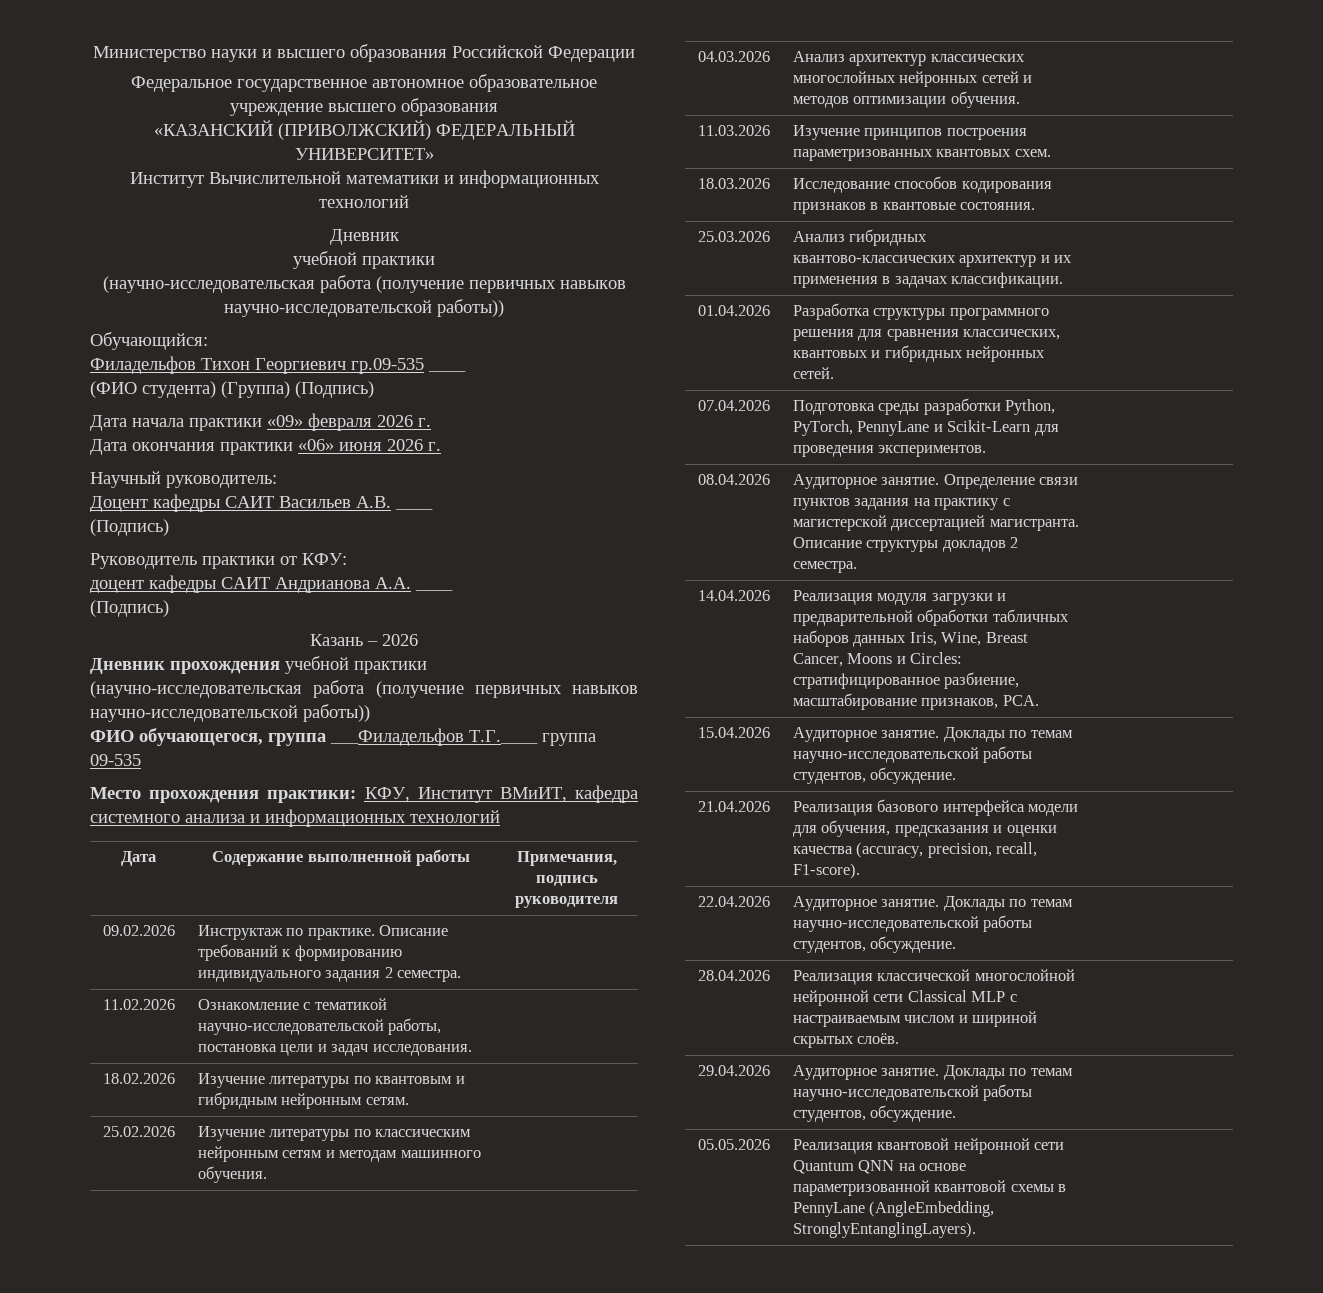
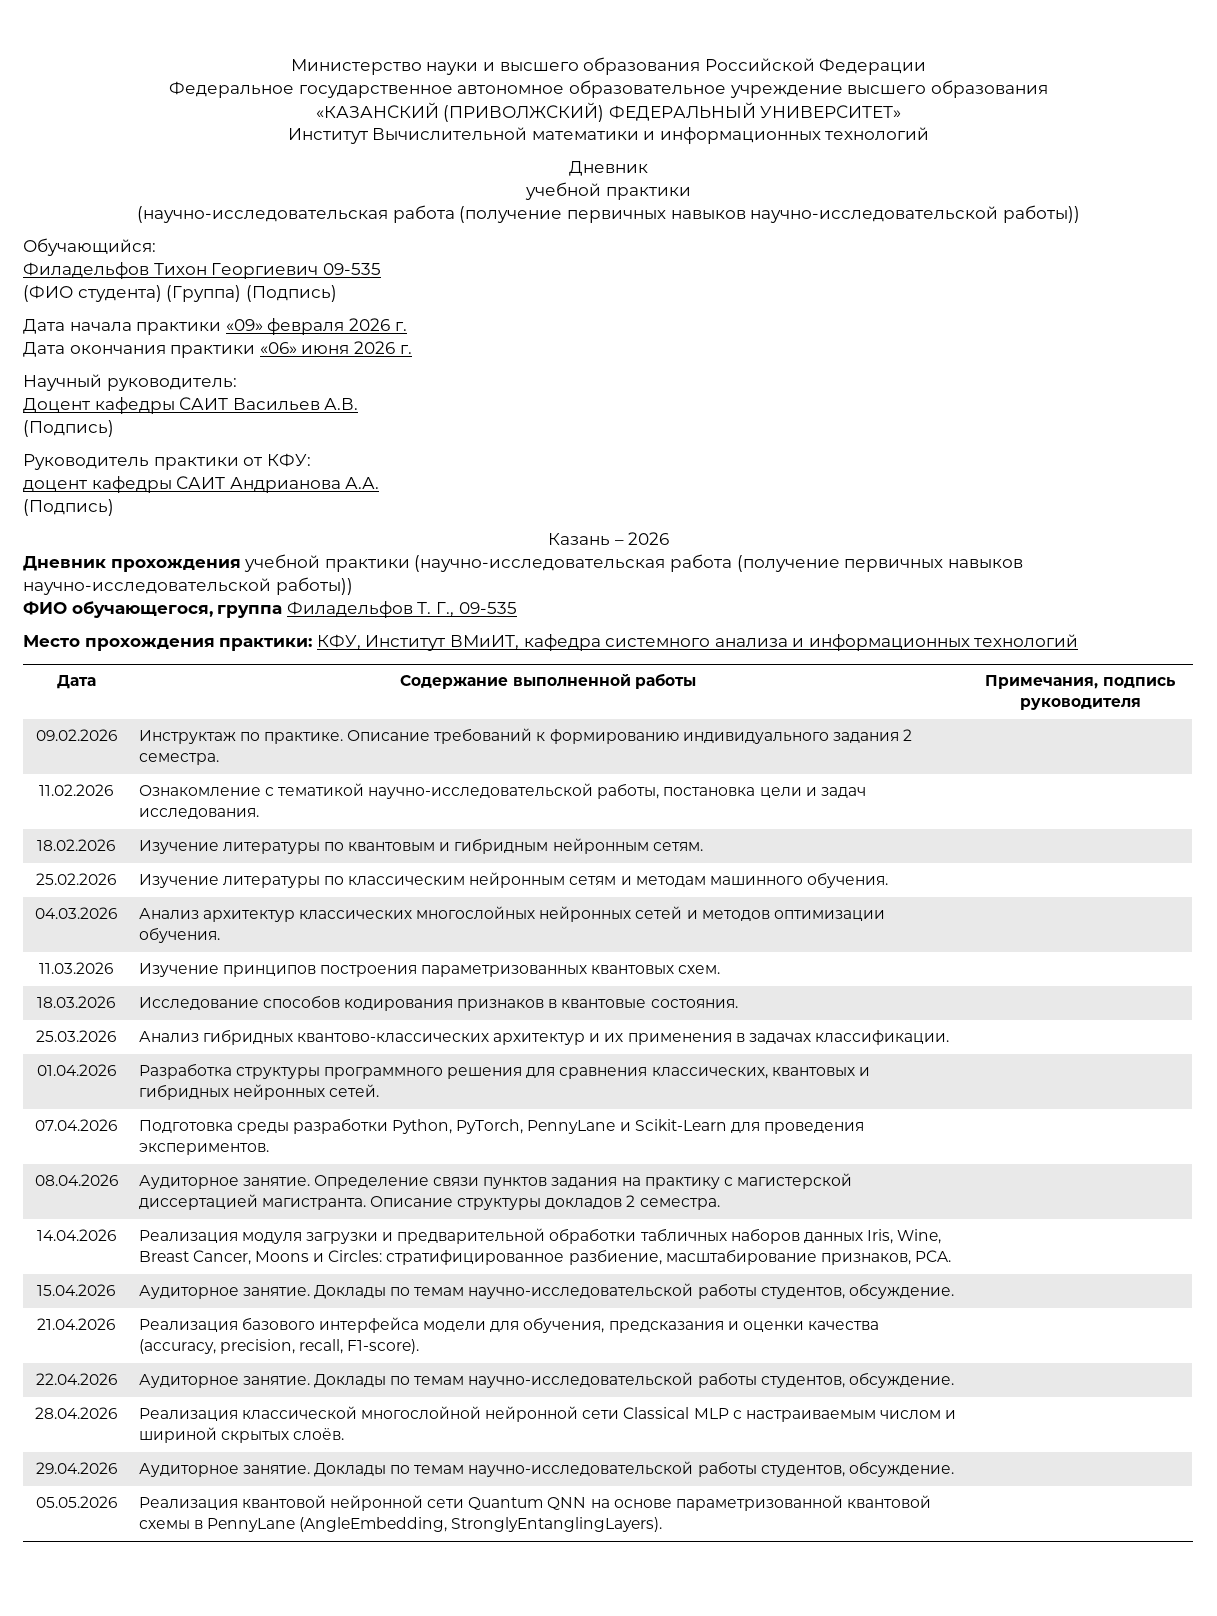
- Филадельфов Тихон Георгиевич гр.09-535 ____
+ Филадельфов Тихон Георгиевич 09-535
- Доцент кафедры САИТ Васильев А.В. ____
+ Доцент кафедры САИТ Васильев А.В.
- доцент кафедры САИТ Андрианова А.А. ____
+ доцент кафедры САИТ Андрианова А.А.
- ФИО обучающегося, группа ___Филадельфов Т.Г.____ группа 09-535
+ ФИО обучающегося, группа Филадельфов Т. Г., 09-535

